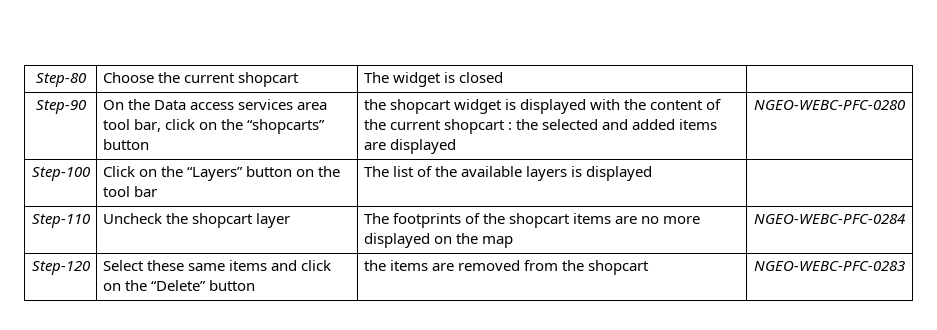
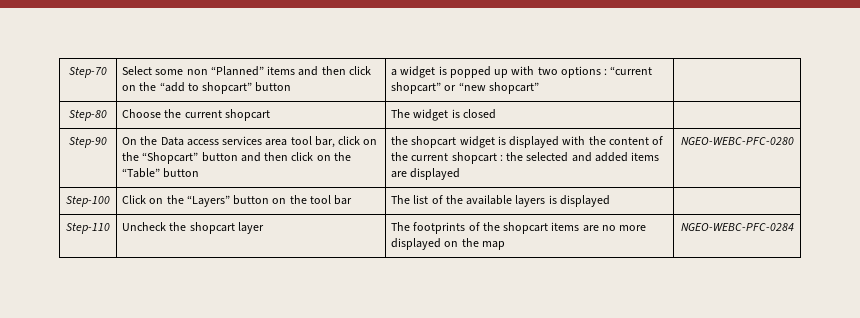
+ Step-70 | Select some non “Planned” items and then click on the “add to shopcart” button | a widget is popped up with two options : “current shopcart” or “new shopcart” |
- On the Data access services area tool bar, click on the “shopcarts” button
+ On the Data access services area tool bar, click on the “Shopcart” button and then click on the “Table” button
- Step-120 | Select these same items and click on the “Delete” button | the items are removed from the shopcart | NGEO-WEBC-PFC-0283

